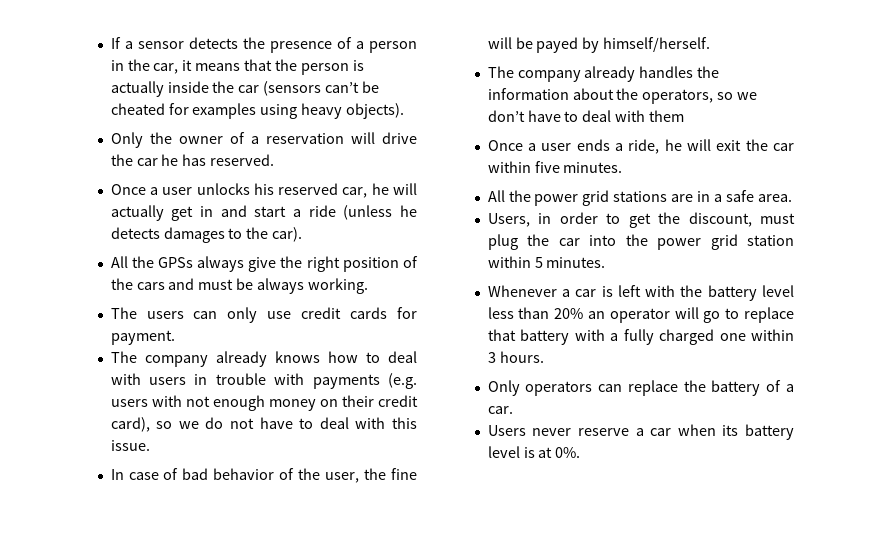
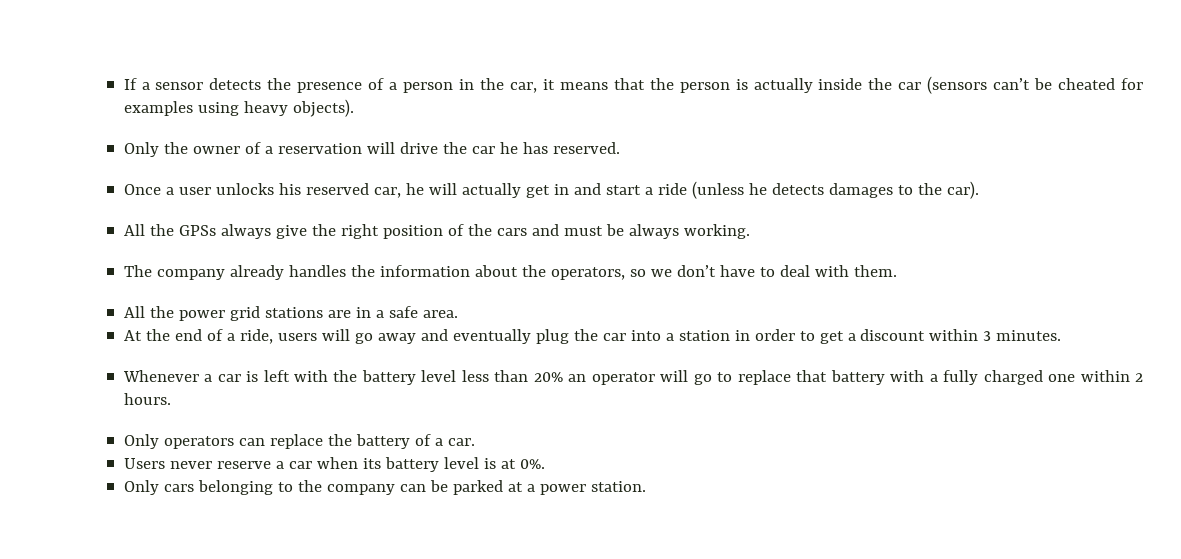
- The users can only use credit cards for payment.
- The company already knows how to deal with users in trouble with payments (e.g. users with not enough money on their credit card), so we do not have to deal with this issue.
- In case of bad behavior of the user, the fine will be payed by himself/herself.
- The company already handles the information about the operators, so we don’t have to deal with them
- Once a user ends a ride, he will exit the car within five minutes.
+ The company already handles the information about the operators, so we don’t have to deal with them.
- Users, in order to get the discount, must plug the car into the power grid station within 5 minutes.
+ At the end of a ride, users will go away and eventually plug the car into a station in order to get a discount within 3 minutes.
- Whenever a car is left with the battery level less than 20% an operator will go to replace that battery with a fully charged one within 3 hours.
+ Whenever a car is left with the battery level less than 20% an operator will go to replace that battery with a fully charged one within 2 hours.
+ Only cars belonging to the company can be parked at a power station.

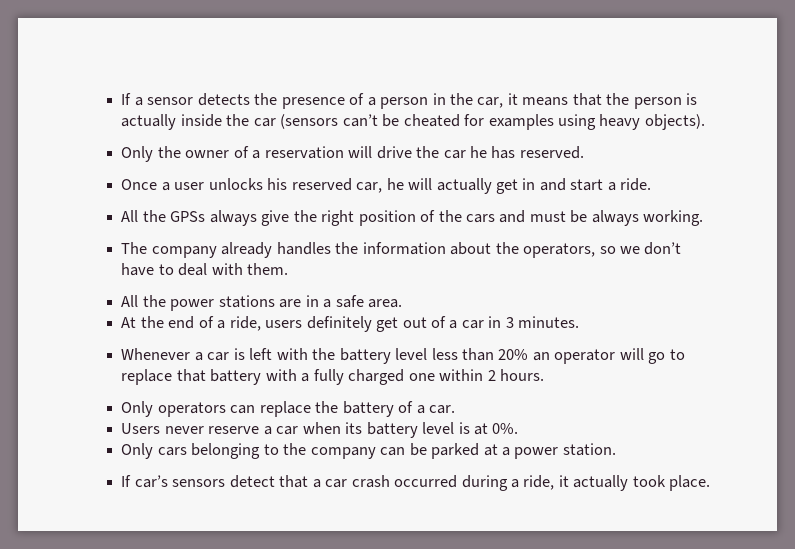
- Once a user unlocks his reserved car, he will actually get in and start a ride (unless he detects damages to the car).
+ Once a user unlocks his reserved car, he will actually get in and start a ride.
- All the power grid stations are in a safe area.
+ All the power stations are in a safe area.
- At the end of a ride, users will go away and eventually plug the car into a station in order to get a discount within 3 minutes.
+ At the end of a ride, users definitely get out of a car in 3 minutes.
+ If car’s sensors detect that a car crash occurred during a ride, it actually took place.

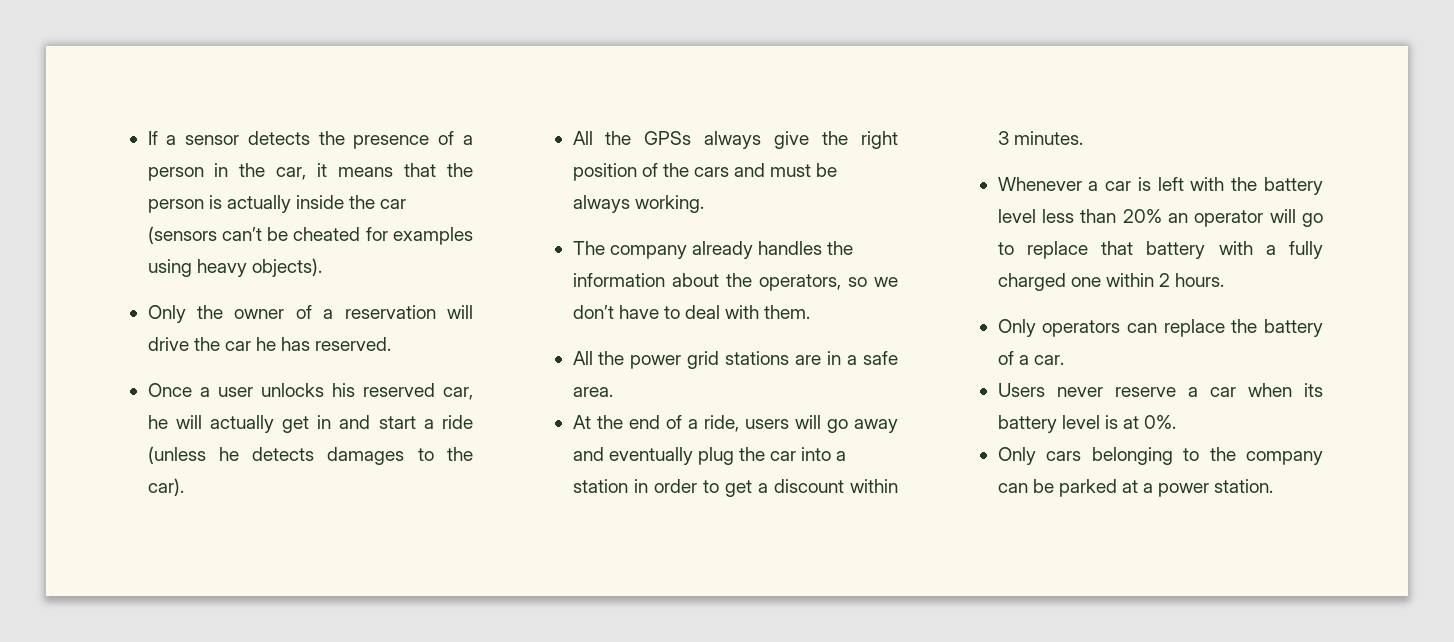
- Once a user unlocks his reserved car, he will actually get in and start a ride.
+ Once a user unlocks his reserved car, he will actually get in and start a ride (unless he detects damages to the car).
- All the power stations are in a safe area.
+ All the power grid stations are in a safe area.
- At the end of a ride, users definitely get out of a car in 3 minutes.
+ At the end of a ride, users will go away and eventually plug the car into a station in order to get a discount within 3 minutes.
- If car’s sensors detect that a car crash occurred during a ride, it actually took place.

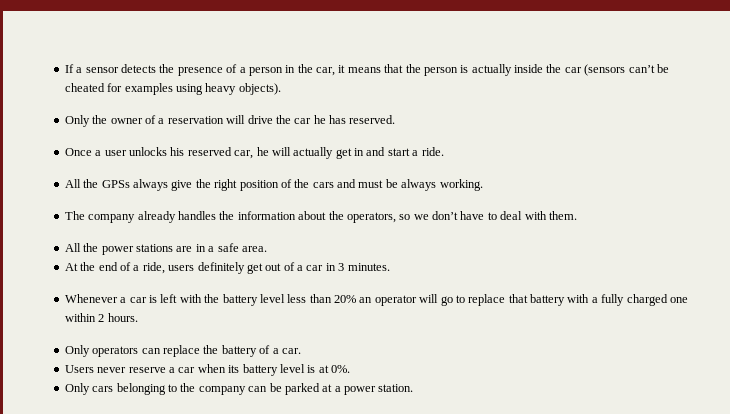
- Once a user unlocks his reserved car, he will actually get in and start a ride (unless he detects damages to the car).
+ Once a user unlocks his reserved car, he will actually get in and start a ride.
- All the power grid stations are in a safe area.
+ All the power stations are in a safe area.
- At the end of a ride, users will go away and eventually plug the car into a station in order to get a discount within 3 minutes.
+ At the end of a ride, users definitely get out of a car in 3 minutes.

